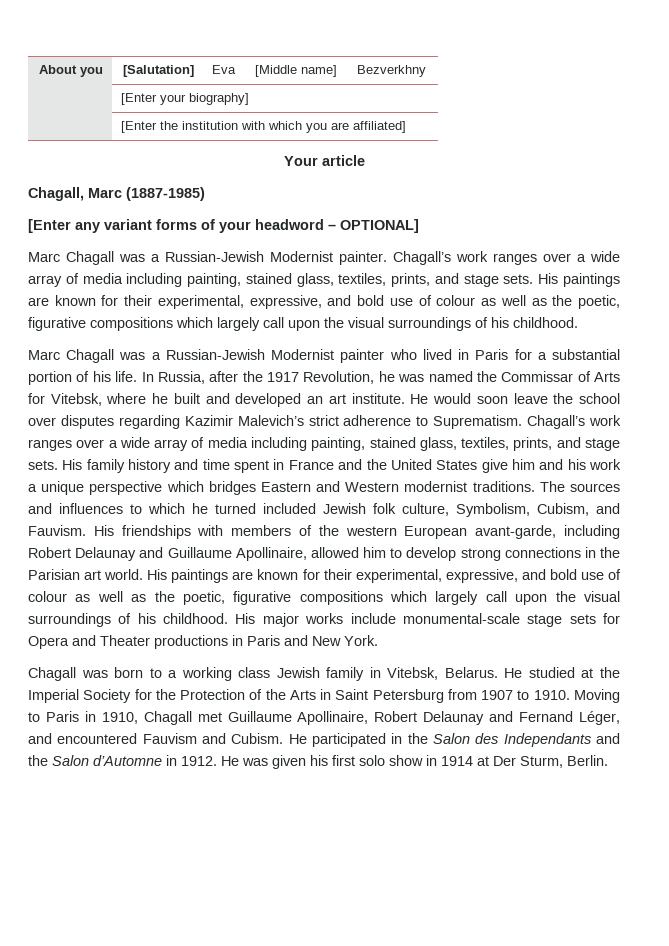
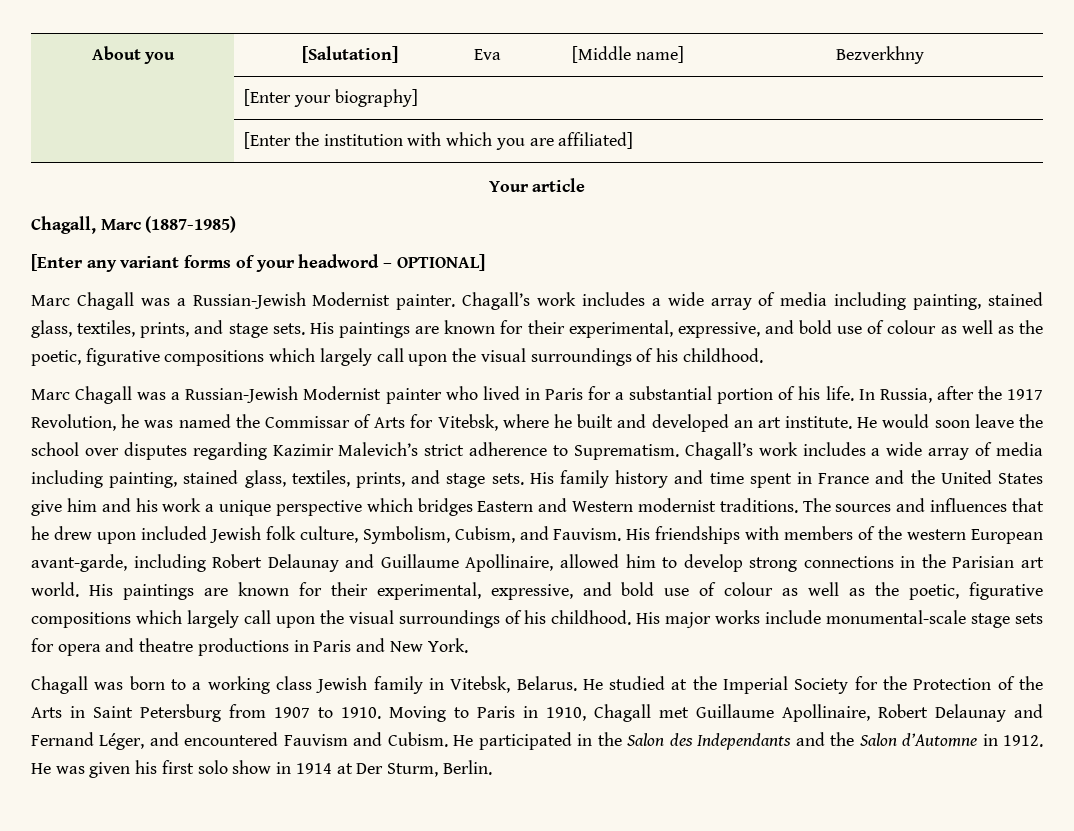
- Marc Chagall was a Russian-Jewish Modernist painter. Chagall’s work ranges over a wide array of media including painting, stained glass, textiles, prints, and stage sets.
+ Marc Chagall was a Russian-Jewish Modernist painter. Chagall’s work includes a wide array of media including painting, stained glass, textiles, prints, and stage sets.
- He would soon leave the school over disputes regarding Kazimir Malevich’s strict adherence to Suprematism. Chagall’s work ranges over a wide array of media including painting, stained glass, textiles, prints, and stage sets.
+ He would soon leave the school over disputes regarding Kazimir Malevich’s strict adherence to Suprematism. Chagall’s work includes a wide array of media including painting, stained glass, textiles, prints, and stage sets.
- The sources and influences to which he turned included Jewish folk culture, Symbolism, Cubism, and Fauvism.
+ The sources and influences that he drew upon included Jewish folk culture, Symbolism, Cubism, and Fauvism.
- His major works include monumental-scale stage sets for Opera and Theater productions in Paris and New York.
+ His major works include monumental-scale stage sets for opera and theatre productions in Paris and New York.

